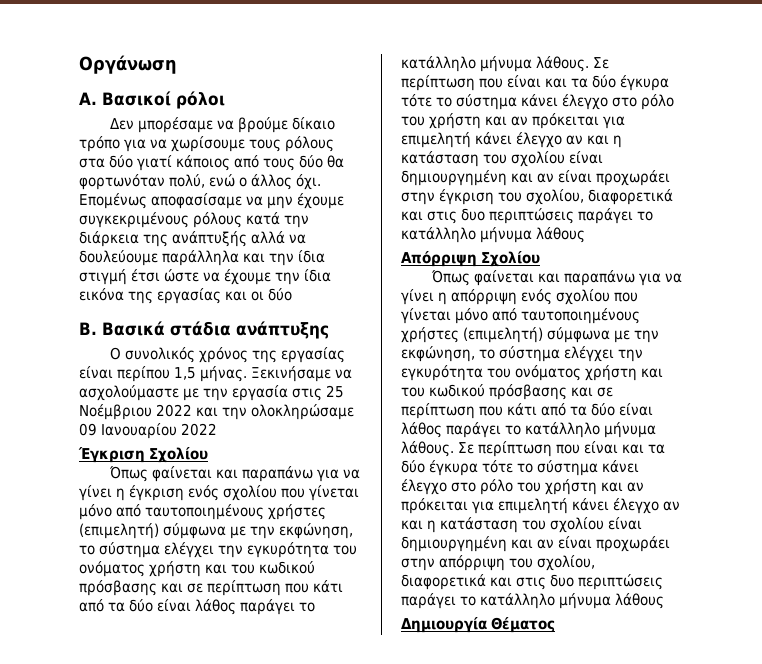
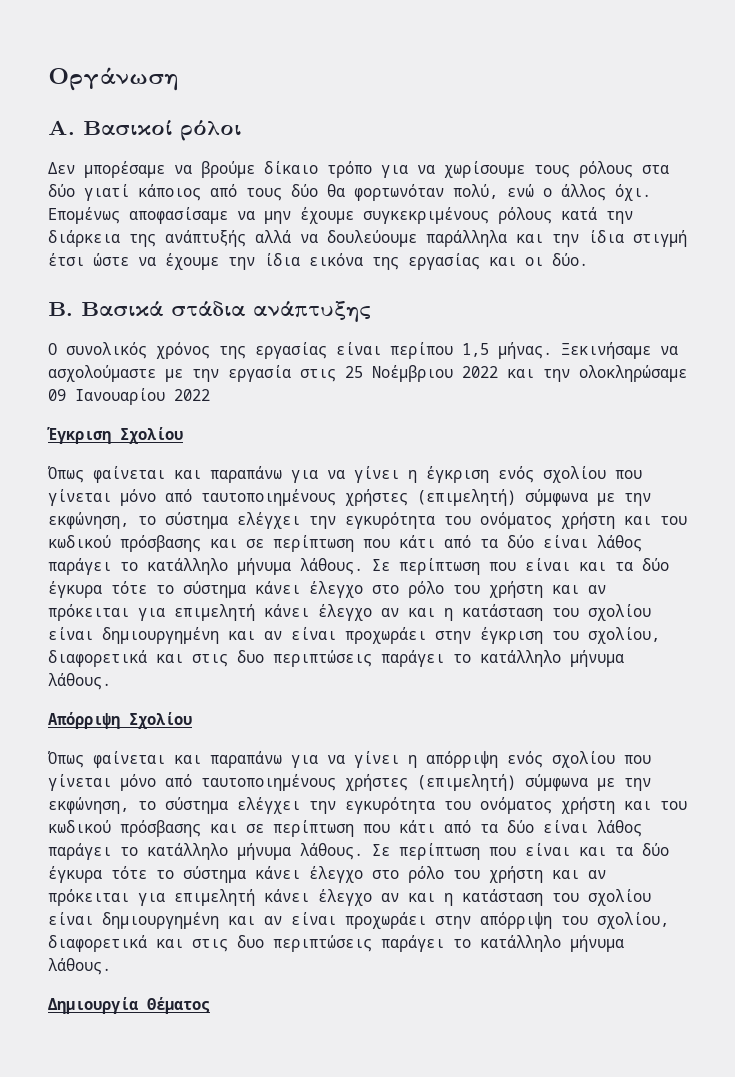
- Επομένως αποφασίσαμε να μην έχουμε συγκεκριμένους ρόλους κατά την διάρκεια της ανάπτυξής αλλά να δουλεύουμε παράλληλα και την ίδια στιγμή έτσι ώστε να έχουμε την ίδια εικόνα της εργασίας και οι δύο
+ Επομένως αποφασίσαμε να μην έχουμε συγκεκριμένους ρόλους κατά την διάρκεια της ανάπτυξής αλλά να δουλεύουμε παράλληλα και την ίδια στιγμή έτσι ώστε να έχουμε την ίδια εικόνα της εργασίας και οι δύο.
- Σε περίπτωση που είναι και τα δύο έγκυρα τότε το σύστημα κάνει έλεγχο στο ρόλο του χρήστη και αν πρόκειται για επιμελητή κάνει έλεγχο αν και η κατάσταση του σχολίου είναι δημιουργημένη και αν είναι προχωράει στην έγκριση του σχολίου, διαφορετικά και στις δυο περιπτώσεις παράγει το κατάλληλο μήνυμα λάθους
+ Σε περίπτωση που είναι και τα δύο έγκυρα τότε το σύστημα κάνει έλεγχο στο ρόλο του χρήστη και αν πρόκειται για επιμελητή κάνει έλεγχο αν και η κατάσταση του σχολίου είναι δημιουργημένη και αν είναι προχωράει στην έγκριση του σχολίου, διαφορετικά και στις δυο περιπτώσεις παράγει το κατάλληλο μήνυμα λάθους.
- Σε περίπτωση που είναι και τα δύο έγκυρα τότε το σύστημα κάνει έλεγχο στο ρόλο του χρήστη και αν πρόκειται για επιμελητή κάνει έλεγχο αν και η κατάσταση του σχολίου είναι δημιουργημένη και αν είναι προχωράει στην απόρριψη του σχολίου, διαφορετικά και στις δυο περιπτώσεις παράγει το κατάλληλο μήνυμα λάθους
+ Σε περίπτωση που είναι και τα δύο έγκυρα τότε το σύστημα κάνει έλεγχο στο ρόλο του χρήστη και αν πρόκειται για επιμελητή κάνει έλεγχο αν και η κατάσταση του σχολίου είναι δημιουργημένη και αν είναι προχωράει στην απόρριψη του σχολίου, διαφορετικά και στις δυο περιπτώσεις παράγει το κατάλληλο μήνυμα λάθους.

